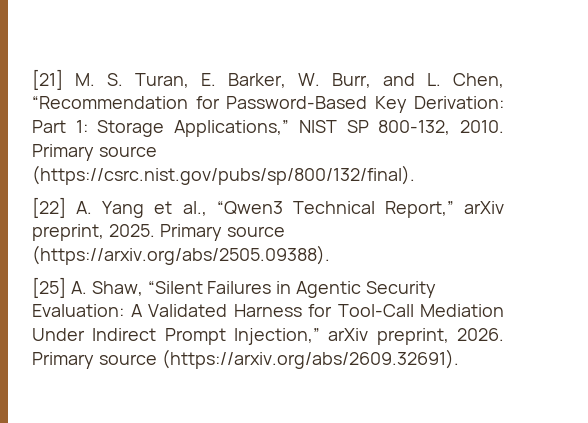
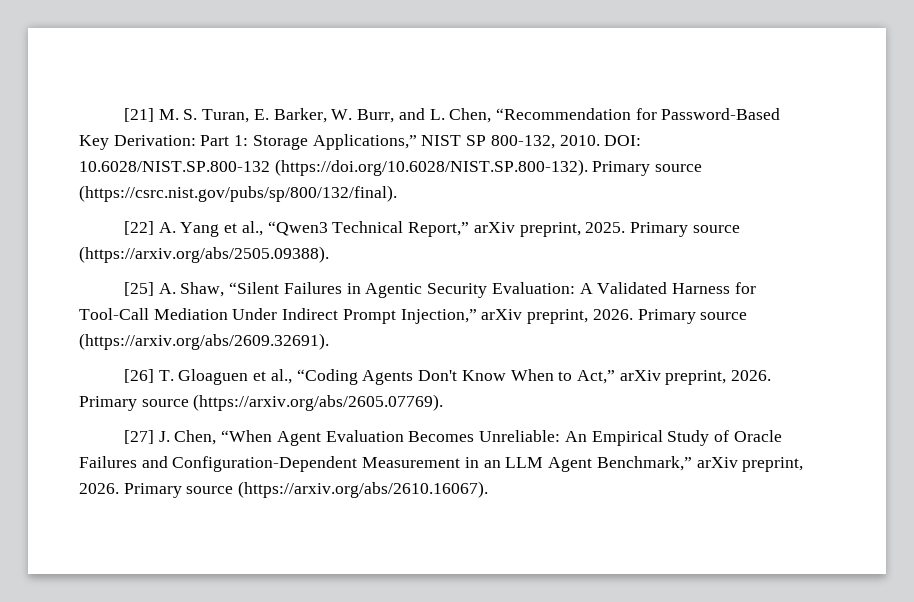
- Primary source (https://csrc.nist.gov/pubs/sp/800/132/final).
+ DOI: 10.6028/NIST.SP.800-132 (https://doi.org/10.6028/NIST.SP.800-132). Primary source (https://csrc.nist.gov/pubs/sp/800/132/final).
+ [26] T. Gloaguen et al., “Coding Agents Don't Know When to Act,” arXiv preprint, 2026. Primary source (https://arxiv.org/abs/2605.07769).
+ [27] J. Chen, “When Agent Evaluation Becomes Unreliable: An Empirical Study of Oracle Failures and Configuration-Dependent Measurement in an LLM Agent Benchmark,” arXiv preprint, 2026. Primary source (https://arxiv.org/abs/2610.16067).

